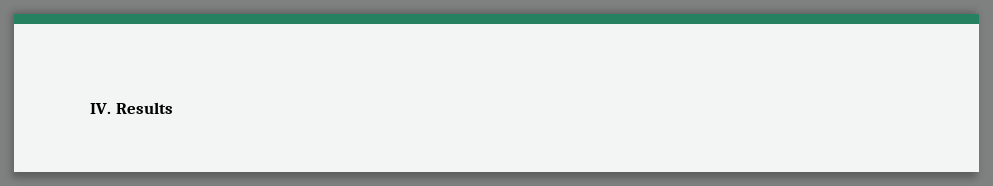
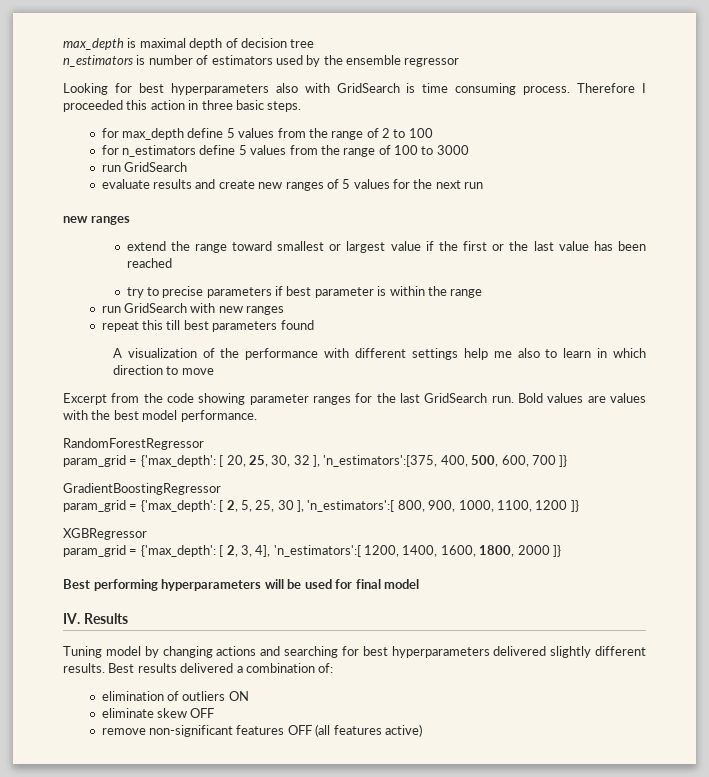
+ max_depth is maximal depth of decision tree
+ n_estimators is number of estimators used by the ensemble regressor
+ Looking for best hyperparameters also with GridSearch is time consuming process. Therefore I proceeded this action in three basic steps.
+ for max_depth define 5 values from the range of 2 to 100
+ for n_estimators define 5 values from the range of 100 to 3000
+ run GridSearch
+ evaluate results and create new ranges of 5 values for the next run
+ new ranges
+ extend the range toward smallest or largest value if the first or the last value has been reached
+ try to precise parameters if best parameter is within the range
+ run GridSearch with new ranges
+ repeat this till best parameters found
+ A visualization of the performance with different settings help me also to learn in which direction to move
+ Excerpt from the code showing parameter ranges for the last GridSearch run. Bold values are values with the best model performance.
+ RandomForestRegressor
+ param_grid = {'max_depth': [ 20, 25, 30, 32 ], 'n_estimators':[375, 400, 500, 600, 700 ]}
+ GradientBoostingRegressor
+ param_grid = {'max_depth': [ 2, 5, 25, 30 ], 'n_estimators':[ 800, 900, 1000, 1100, 1200 ]}
+ XGBRegressor
+ param_grid = {'max_depth': [ 2, 3, 4], 'n_estimators':[ 1200, 1400, 1600, 1800, 2000 ]}
+ Best performing hyperparameters will be used for final model
  IV. Results
+ Tuning model by changing actions and searching for best hyperparameters delivered slightly different results. Best results delivered a combination of:
+ elimination of outliers ON
+ eliminate skew OFF
+ remove non-significant features OFF (all features active)

